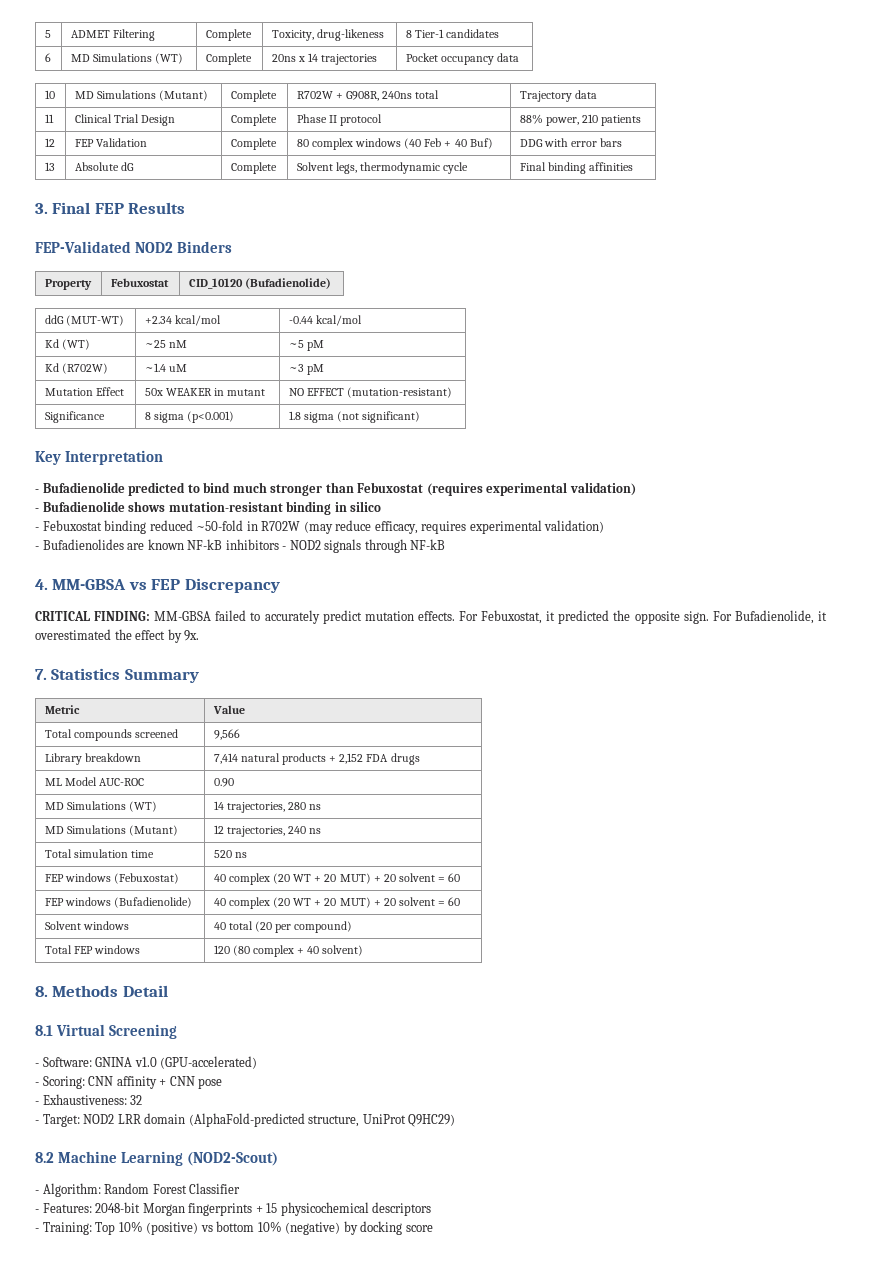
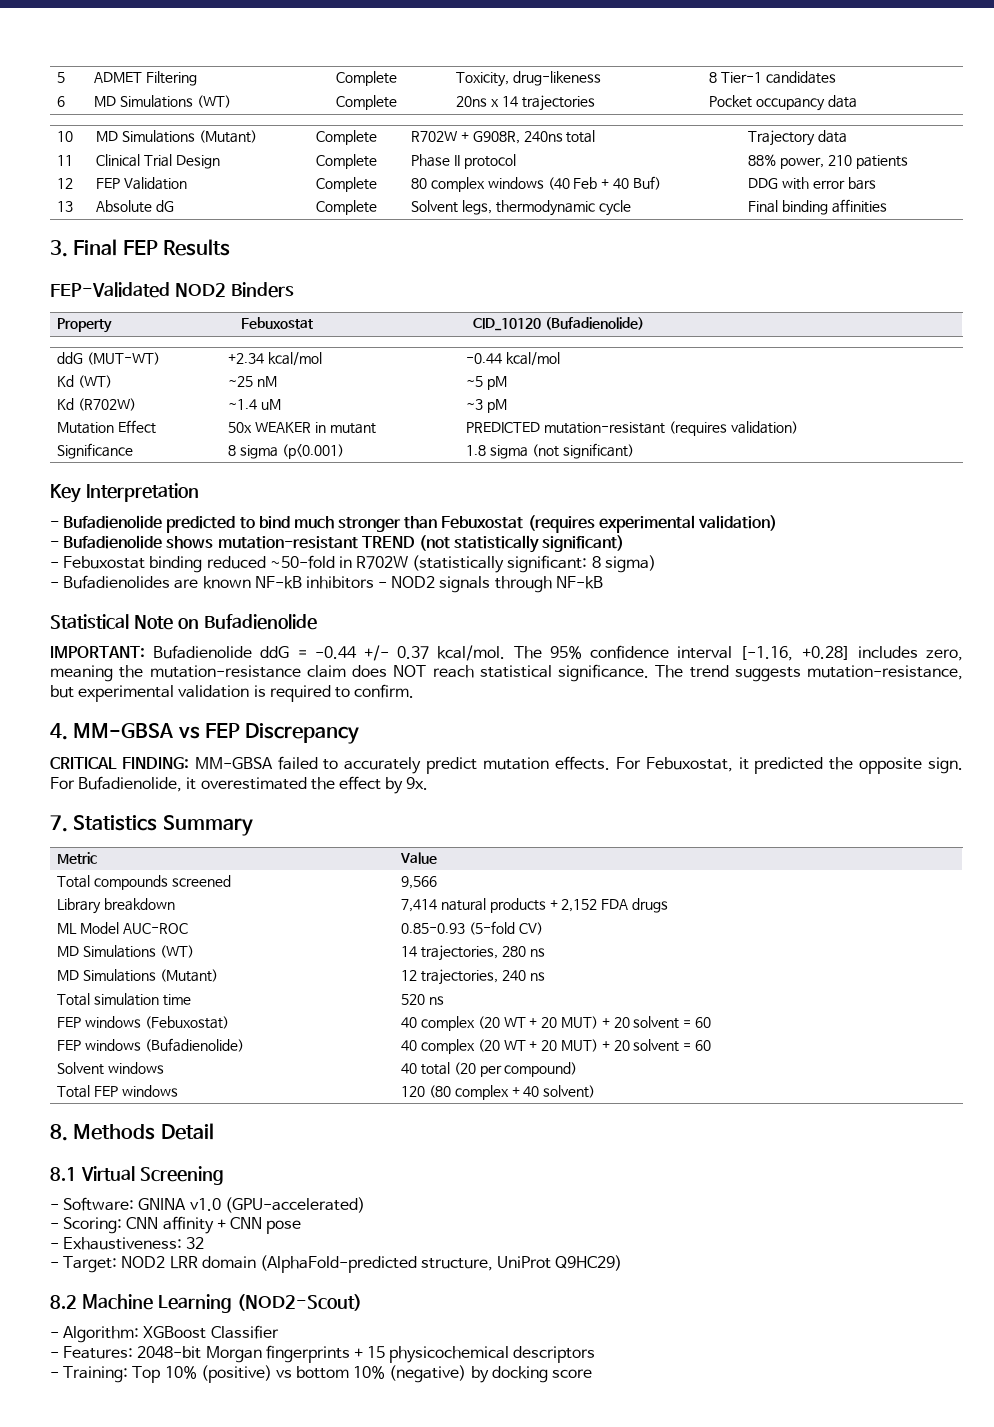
- Mutation Effect | 50x WEAKER in mutant | NO EFFECT (mutation-resistant)
+ Mutation Effect | 50x WEAKER in mutant | PREDICTED mutation-resistant (requires validation)
- - Bufadienolide shows mutation-resistant binding in silico
+ - Bufadienolide shows mutation-resistant TREND (not statistically significant)
- - Febuxostat binding reduced ~50-fold in R702W (may reduce efficacy, requires experimental validation)
+ - Febuxostat binding reduced ~50-fold in R702W (statistically significant: 8 sigma)
+ Statistical Note on Bufadienolide
+ IMPORTANT: Bufadienolide ddG = -0.44 +/- 0.37 kcal/mol. The 95% confidence interval [-1.16, +0.28] includes zero, meaning the mutation-resistance claim does NOT reach statistical significance. The trend suggests mutation-resistance, but experimental validation is required to confirm.
- ML Model AUC-ROC | 0.90
+ ML Model AUC-ROC | 0.85-0.93 (5-fold CV)
- - Algorithm: Random Forest Classifier
+ - Algorithm: XGBoost Classifier

